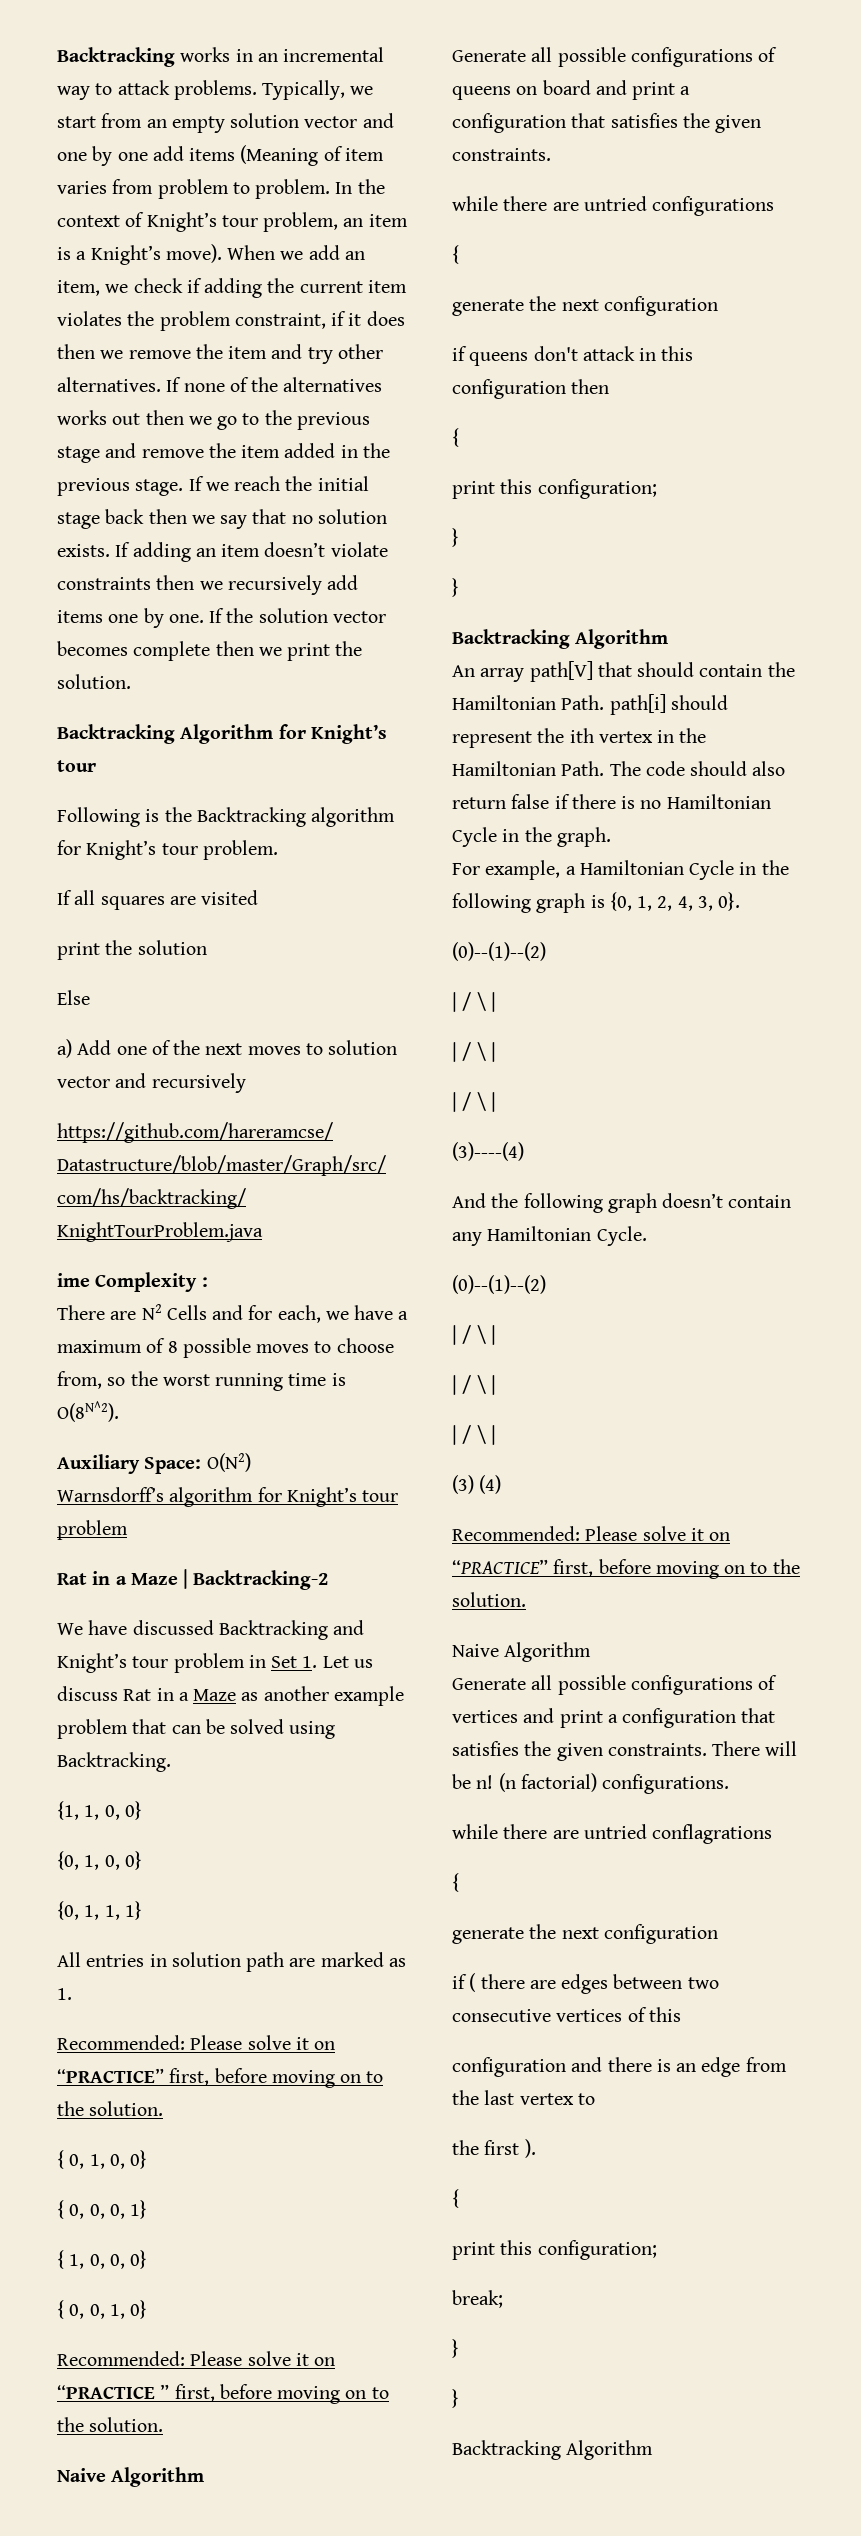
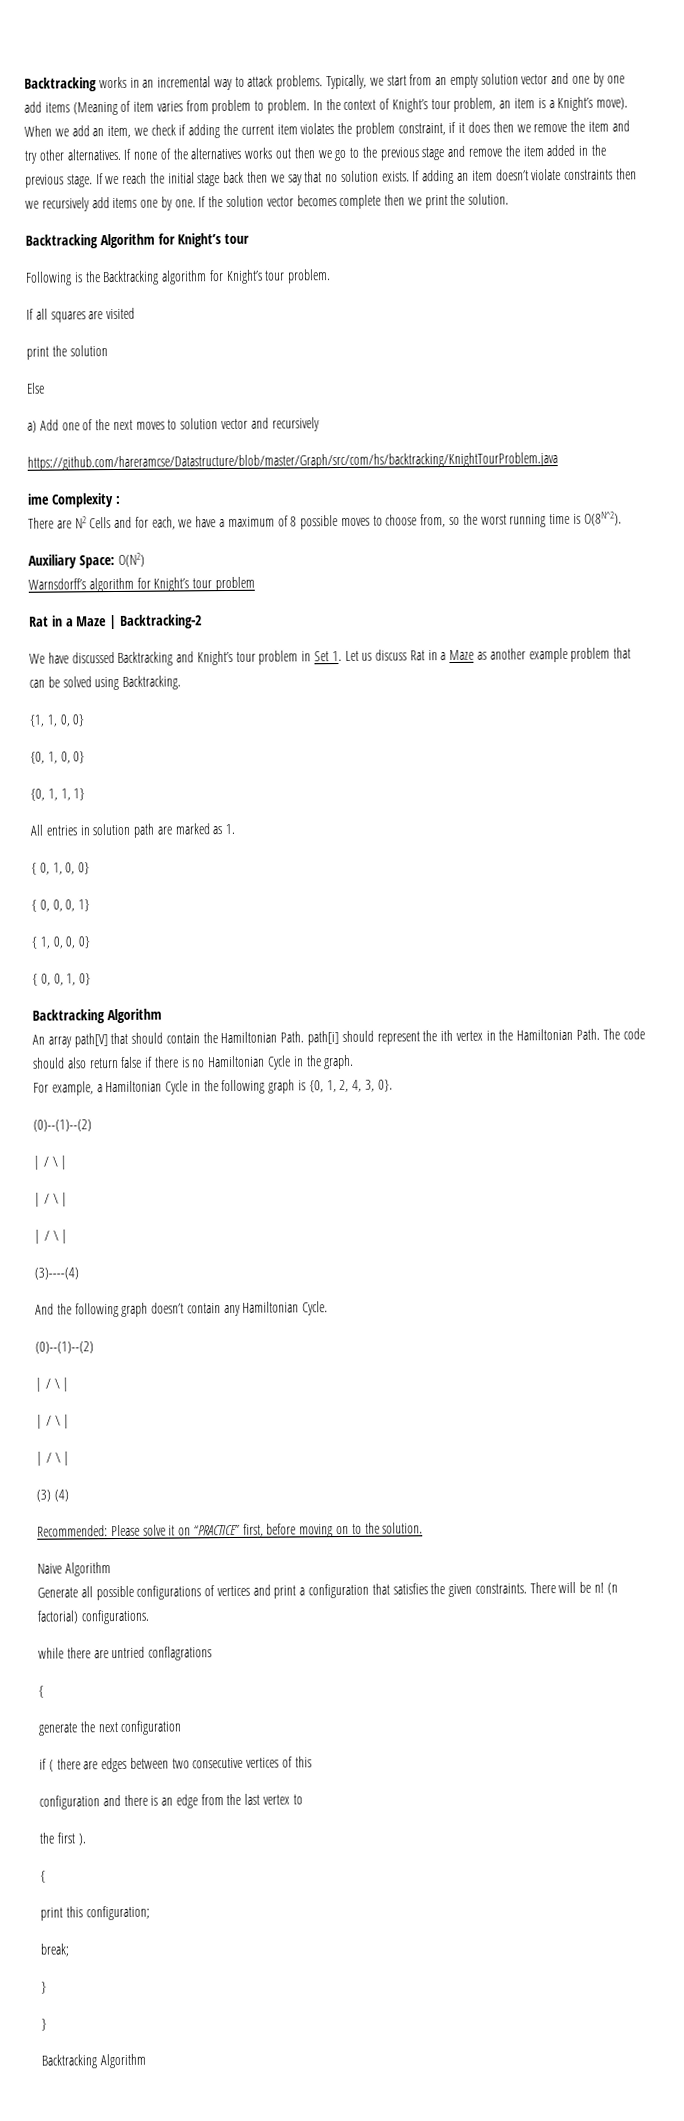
  All entries in solution path are marked as 1.
- Recommended: Please solve it on “PRACTICE” first, before moving on to the solution.
- Recommended: Please solve it on “PRACTICE ” first, before moving on to the solution.
- Naive Algorithm
- Generate all possible configurations of queens on board and print a configuration that satisfies the given constraints.
- while there are untried configurations
- {
- generate the next configuration
- if queens don't attack in this configuration then
- {
- print this configuration;
- }
- }

